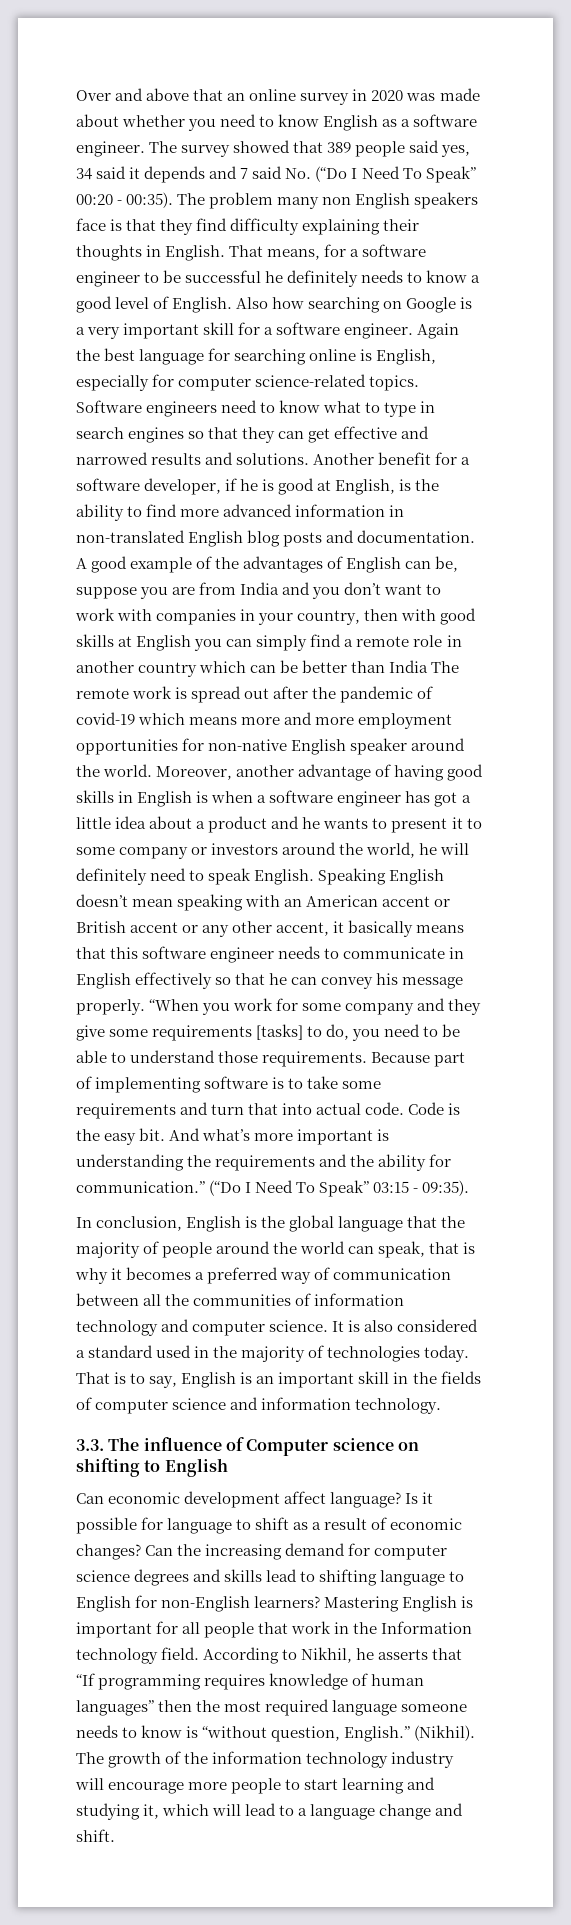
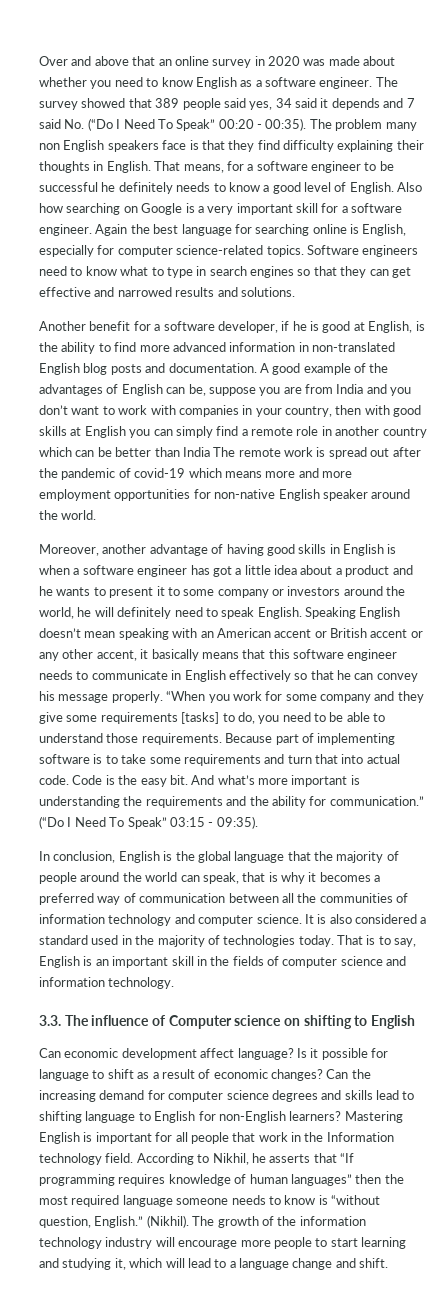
- Software engineers need to know what to type in search engines so that they can get effective and narrowed results and solutions. Another benefit for a software developer, if he is good at English, is the ability to find more advanced information in non-translated English blog posts and documentation.
+ Software engineers need to know what to type in search engines so that they can get effective and narrowed results and solutions.
+ Another benefit for a software developer, if he is good at English, is the ability to find more advanced information in non-translated English blog posts and documentation.
- A good example of the advantages of English can be, suppose you are from India and you don’t want to work with companies in your country, then with good skills at English you can simply find a remote role in another country which can be better than India The remote work is spread out after the pandemic of covid-19 which means more and more employment opportunities for non-native English speaker around the world. Moreover, another advantage of having good skills in English is when a software engineer has got a little idea about a product and he wants to present it to some company or investors around the world, he will definitely need to speak English.
+ A good example of the advantages of English can be, suppose you are from India and you don’t want to work with companies in your country, then with good skills at English you can simply find a remote role in another country which can be better than India The remote work is spread out after the pandemic of covid-19 which means more and more employment opportunities for non-native English speaker around the world.
+ Moreover, another advantage of having good skills in English is when a software engineer has got a little idea about a product and he wants to present it to some company or investors around the world, he will definitely need to speak English.

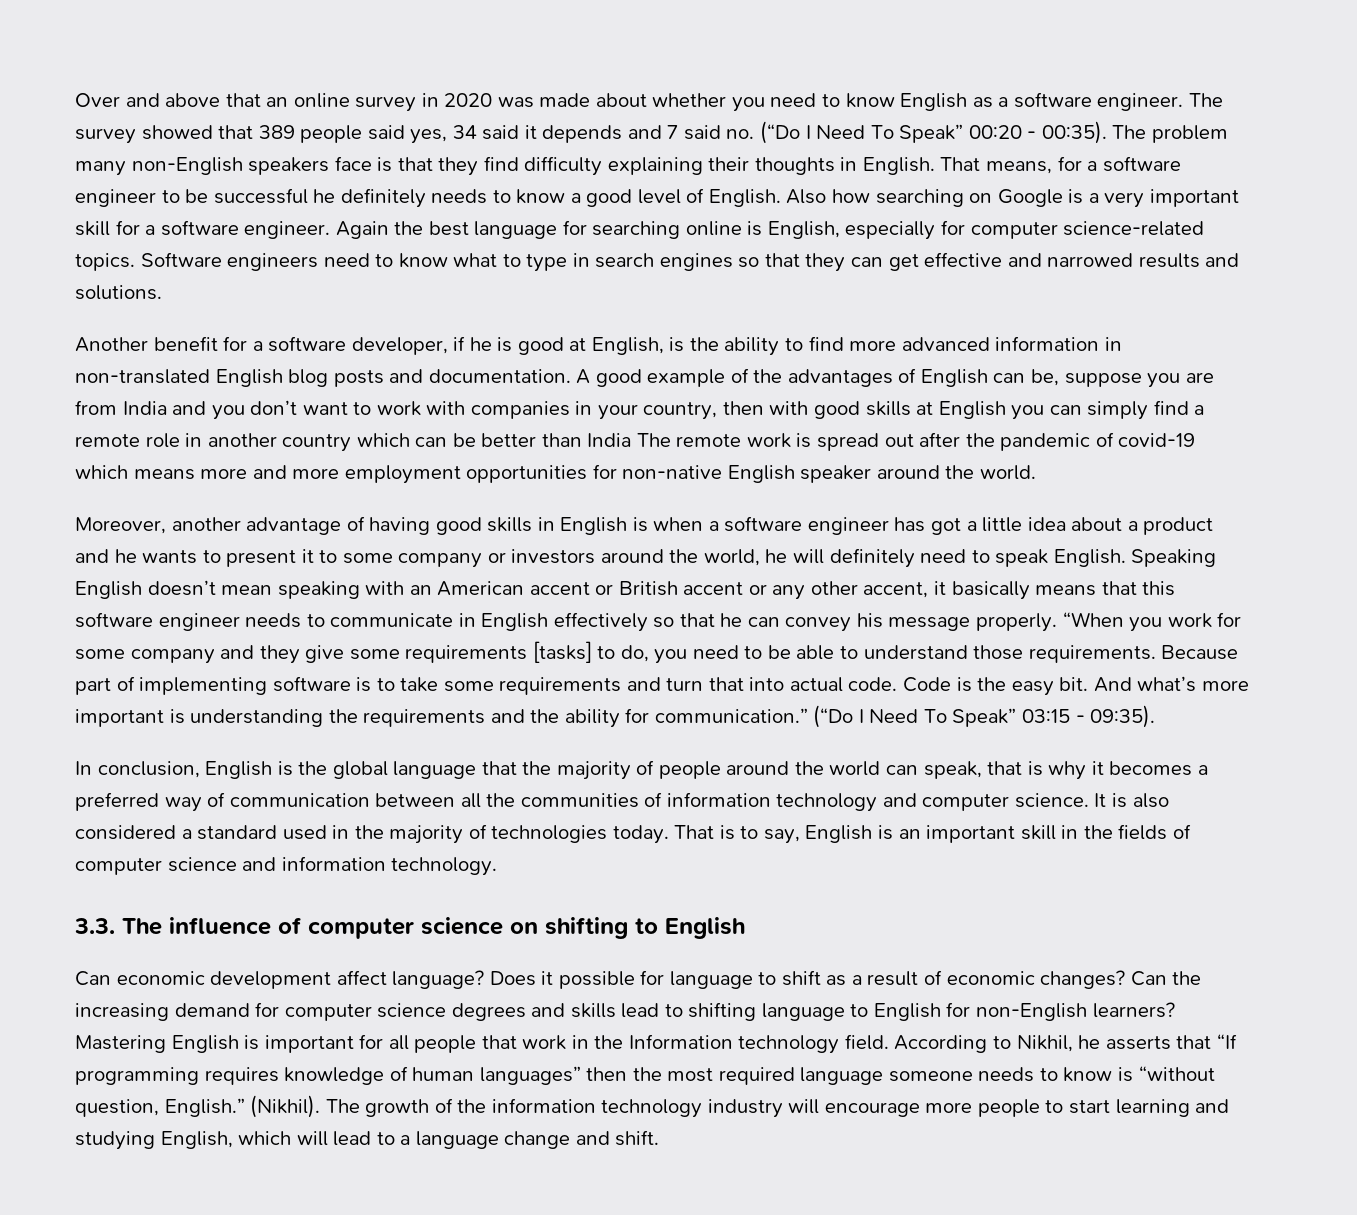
- The survey showed that 389 people said yes, 34 said it depends and 7 said No. (“Do I Need To Speak” 00:20 - 00:35).
+ The survey showed that 389 people said yes, 34 said it depends and 7 said no. (“Do I Need To Speak” 00:20 - 00:35).
- The problem many non English speakers face is that they find difficulty explaining their thoughts in English.
+ The problem many non-English speakers face is that they find difficulty explaining their thoughts in English.
- 3.3. The influence of Computer science on shifting to English
+ 3.3. The influence of computer science on shifting to English
- Is it possible for language to shift as a result of economic changes?
+ Does it possible for language to shift as a result of economic changes?
- The growth of the information technology industry will encourage more people to start learning and studying it, which will lead to a language change and shift.
+ The growth of the information technology industry will encourage more people to start learning and studying English, which will lead to a language change and shift.

